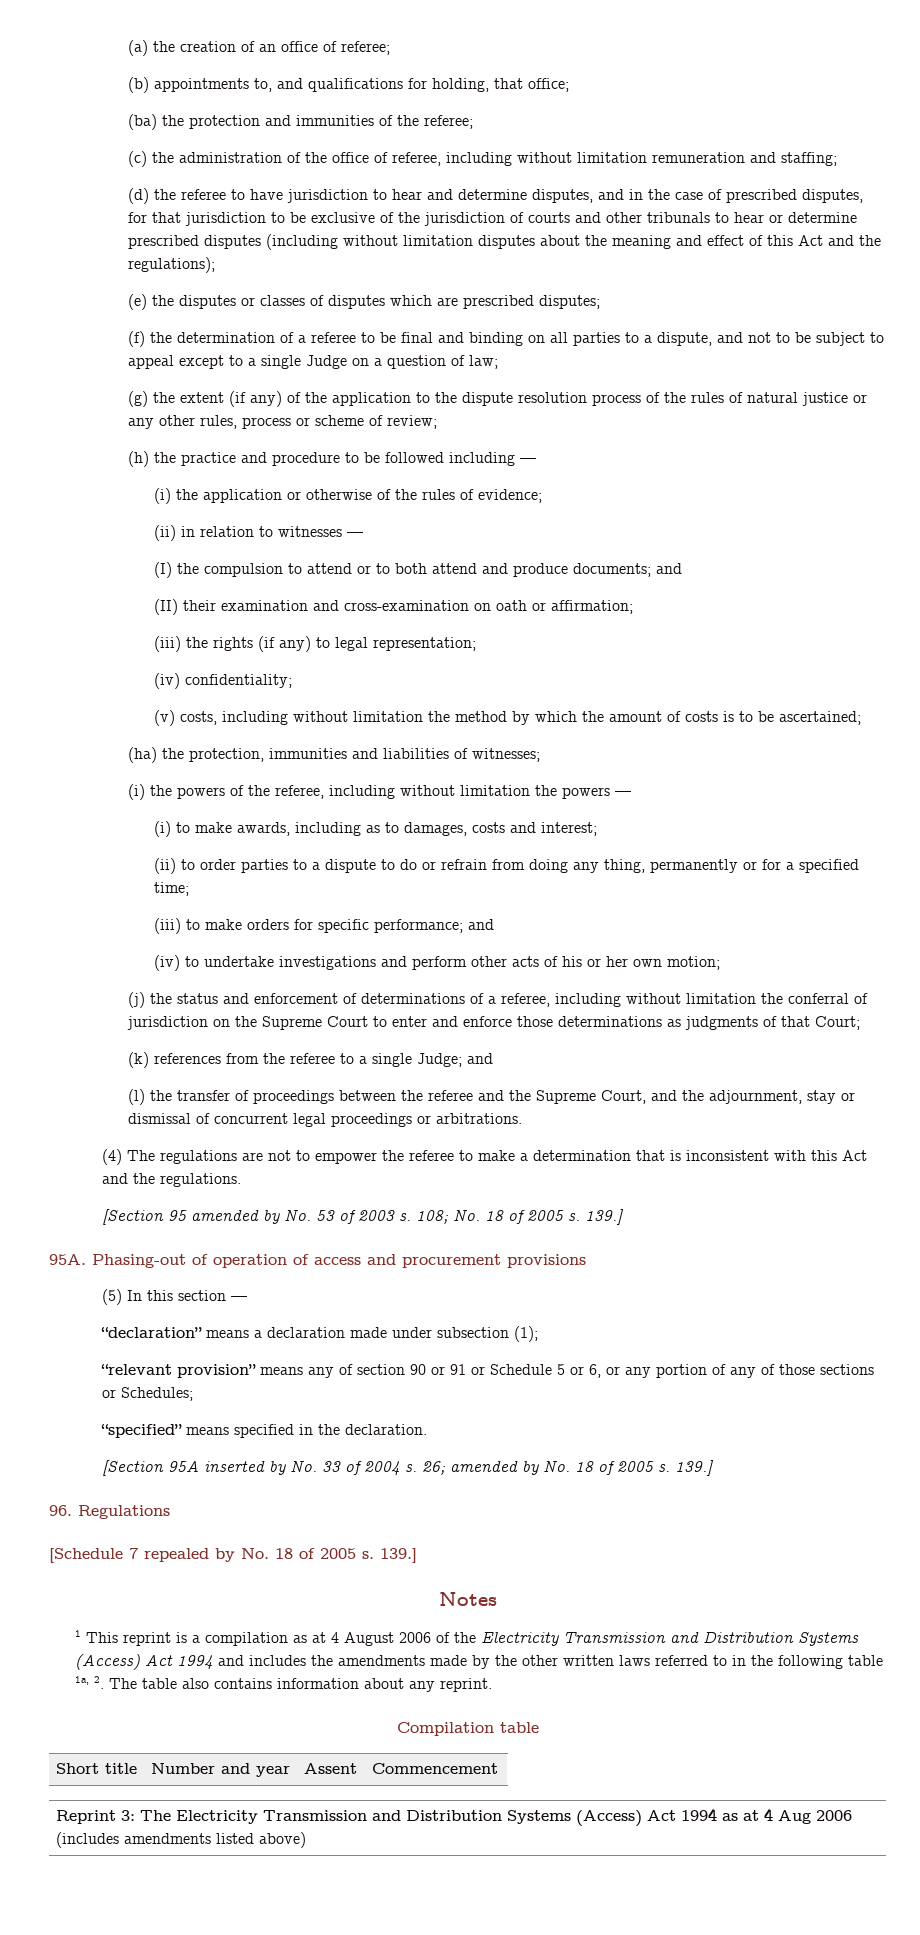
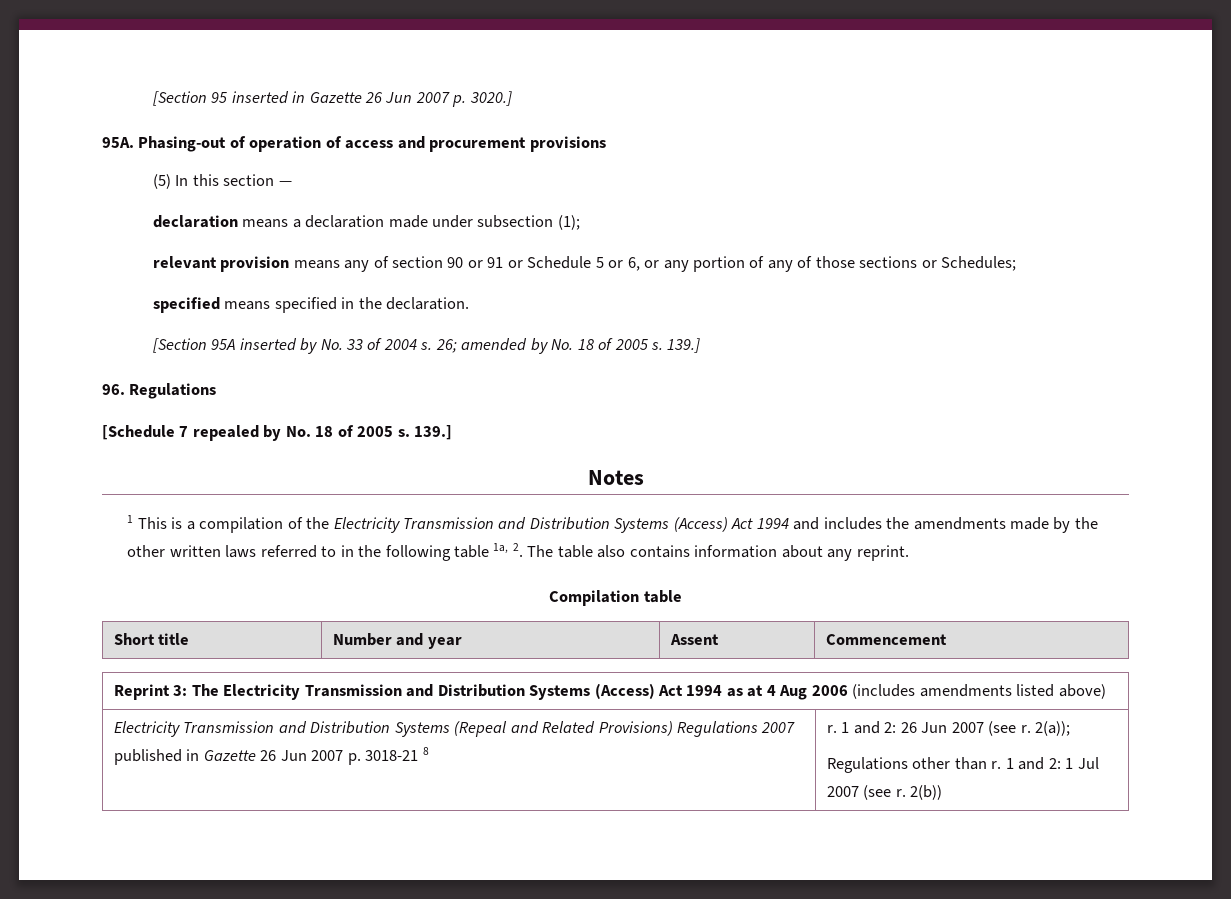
- (a) the creation of an office of referee;
- (b) appointments to, and qualifications for holding, that office;
- (ba) the protection and immunities of the referee;
- (c) the administration of the office of referee, including without limitation remuneration and staffing;
- (d) the referee to have jurisdiction to hear and determine disputes, and in the case of prescribed disputes, for that jurisdiction to be exclusive of the jurisdiction of courts and other tribunals to hear or determine prescribed disputes (including without limitation disputes about the meaning and effect of this Act and the regulations);
- (e) the disputes or classes of disputes which are prescribed disputes;
- (f) the determination of a referee to be final and binding on all parties to a dispute, and not to be subject to appeal except to a single Judge on a question of law;
- (g) the extent (if any) of the application to the dispute resolution process of the rules of natural justice or any other rules, process or scheme of review;
- (h) the practice and procedure to be followed including —
- (i) the application or otherwise of the rules of evidence;
- (ii) in relation to witnesses —
- (I) the compulsion to attend or to both attend and produce documents; and
- (II) their examination and cross-examination on oath or affirmation;
- (iii) the rights (if any) to legal representation;
- (iv) confidentiality;
- (v) costs, including without limitation the method by which the amount of costs is to be ascertained;
- (ha) the protection, immunities and liabilities of witnesses;
- (i) the powers of the referee, including without limitation the powers —
- (i) to make awards, including as to damages, costs and interest;
- (ii) to order parties to a dispute to do or refrain from doing any thing, permanently or for a specified time;
- (iii) to make orders for specific performance; and
- (iv) to undertake investigations and perform other acts of his or her own motion;
- (j) the status and enforcement of determinations of a referee, including without limitation the conferral of jurisdiction on the Supreme Court to enter and enforce those determinations as judgments of that Court;
- (k) references from the referee to a single Judge; and
- (l) the transfer of proceedings between the referee and the Supreme Court, and the adjournment, stay or dismissal of concurrent legal proceedings or arbitrations.
- (4) The regulations are not to empower the referee to make a determination that is inconsistent with this Act and the regulations.
- [Section 95 amended by No. 53 of 2003 s. 108; No. 18 of 2005 s. 139.]
+ [Section 95 inserted in Gazette 26 Jun 2007 p. 3020.]
- “declaration” means a declaration made under subsection (1);
+ declaration means a declaration made under subsection (1);
- “relevant provision” means any of section 90 or 91 or Schedule 5 or 6, or any portion of any of those sections or Schedules;
+ relevant provision means any of section 90 or 91 or Schedule 5 or 6, or any portion of any of those sections or Schedules;
- “specified” means specified in the declaration.
+ specified means specified in the declaration.
- 1 This reprint is a compilation as at 4 August 2006 of the Electricity Transmission and Distribution Systems (Access) Act 1994 and includes the amendments made by the other written laws referred to in the following table 1a, 2. The table also contains information about any reprint.
+ 1 This is a compilation of the Electricity Transmission and Distribution Systems (Access) Act 1994 and includes the amendments made by the other written laws referred to in the following table 1a, 2. The table also contains information about any reprint.
+ Electricity Transmission and Distribution Systems (Repeal and Related Provisions) Regulations 2007 published in Gazette 26 Jun 2007 p. 3018-21 8 | r. 1 and 2: 26 Jun 2007 (see r. 2(a));
+ Regulations other than r. 1 and 2: 1 Jul 2007 (see r. 2(b))

